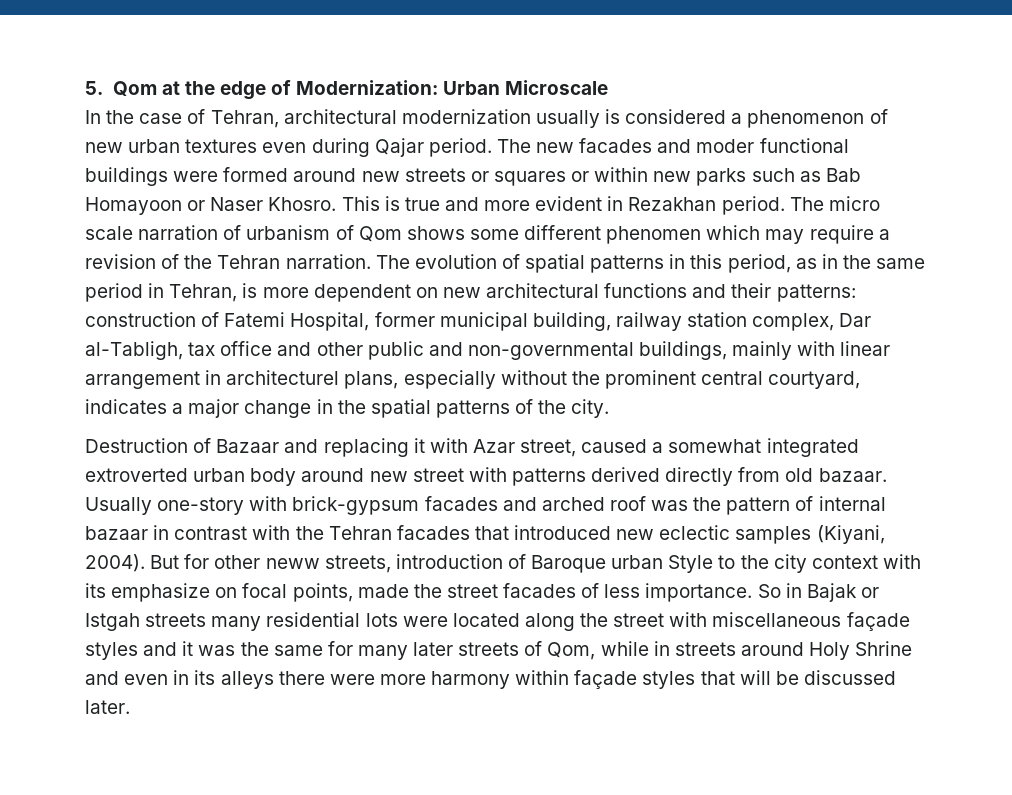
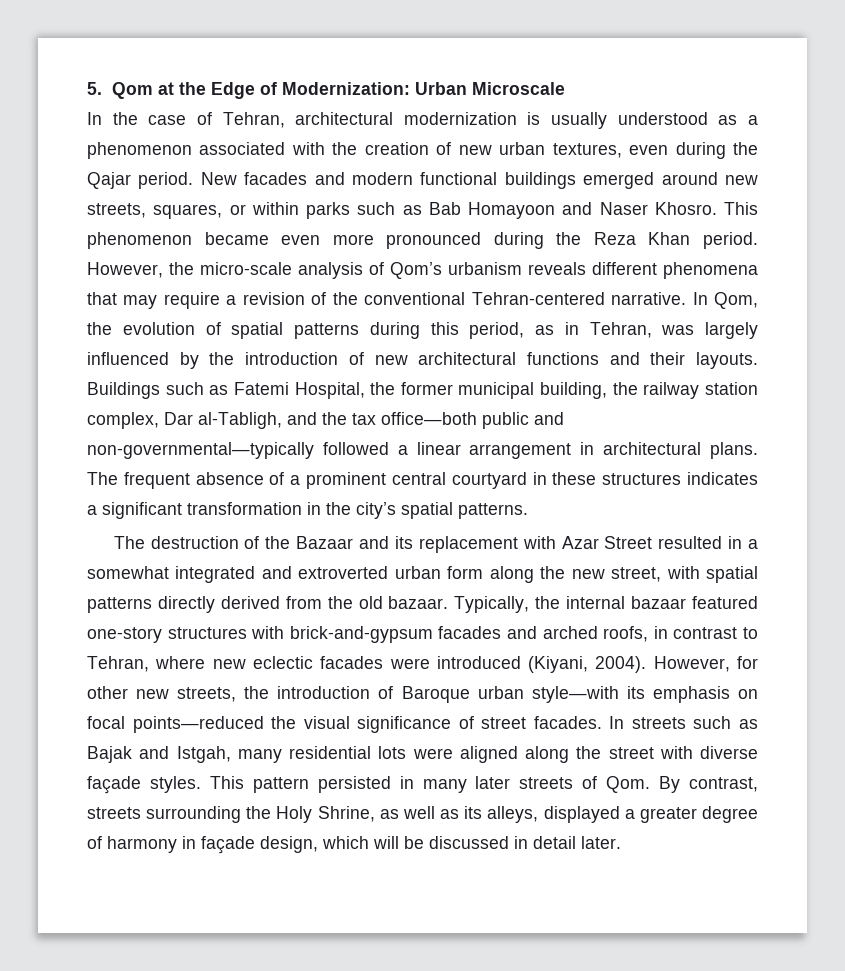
- 5. Qom at the edge of Modernization: Urban Microscale
+ 5. Qom at the Edge of Modernization: Urban Microscale
- In the case of Tehran, architectural modernization usually is considered a phenomenon of new urban textures even during Qajar period.
+ In the case of Tehran, architectural modernization is usually understood as a phenomenon associated with the creation of new urban textures, even during the Qajar period.
- The new facades and moder functional buildings were formed around new streets or squares or within new parks such as Bab Homayoon or Naser Khosro.
+ New facades and modern functional buildings emerged around new streets, squares, or within parks such as Bab Homayoon and Naser Khosro.
- This is true and more evident in Rezakhan period. The micro scale narration of urbanism of Qom shows some different phenomen which may require a revision of the Tehran narration. The evolution of spatial patterns in this period, as in the same period in Tehran, is more dependent on new architectural functions and their patterns: construction of Fatemi Hospital, former municipal building, railway station complex, Dar al-Tabligh, tax office and other public and non-governmental buildings, mainly with linear arrangement in architecturel plans, especially without the prominent central courtyard, indicates a major change in the spatial patterns of the city.
- Destruction of Bazaar and replacing it with Azar street, caused a somewhat integrated extroverted urban body around new street with patterns derived directly from old bazaar. Usually one-story with brick-gypsum facades and arched roof was the pattern of internal bazaar in contrast with the Tehran facades that introduced new eclectic samples (Kiyani, 2004).
+ This phenomenon became even more pronounced during the Reza Khan period. However, the micro-scale analysis of Qom’s urbanism reveals different phenomena that may require a revision of the conventional Tehran-centered narrative. In Qom, the evolution of spatial patterns during this period, as in Tehran, was largely influenced by the introduction of new architectural functions and their layouts. Buildings such as Fatemi Hospital, the former municipal building, the railway station complex, Dar al-Tabligh, and the tax office—both public and non-governmental—typically followed a linear arrangement in architectural plans. The frequent absence of a prominent central courtyard in these structures indicates a significant transformation in the city’s spatial patterns.
+ The destruction of the Bazaar and its replacement with Azar Street resulted in a somewhat integrated and extroverted urban form along the new street, with spatial patterns directly derived from the old bazaar. Typically, the internal bazaar featured one-story structures with brick-and-gypsum facades and arched roofs, in contrast to Tehran, where new eclectic facades were introduced (Kiyani, 2004).
- But for other neww streets, introduction of Baroque urban Style to the city context with its emphasize on focal points, made the street facades of less importance. So in Bajak or Istgah streets many residential lots were located along the street with miscellaneous façade styles and it was the same for many later streets of Qom, while in streets around Holy Shrine and even in its alleys there were more harmony within façade styles that will be discussed later.
+ However, for other new streets, the introduction of Baroque urban style—with its emphasis on focal points—reduced the visual significance of street facades. In streets such as Bajak and Istgah, many residential lots were aligned along the street with diverse façade styles. This pattern persisted in many later streets of Qom. By contrast, streets surrounding the Holy Shrine, as well as its alleys, displayed a greater degree of harmony in façade design, which will be discussed in detail later.

